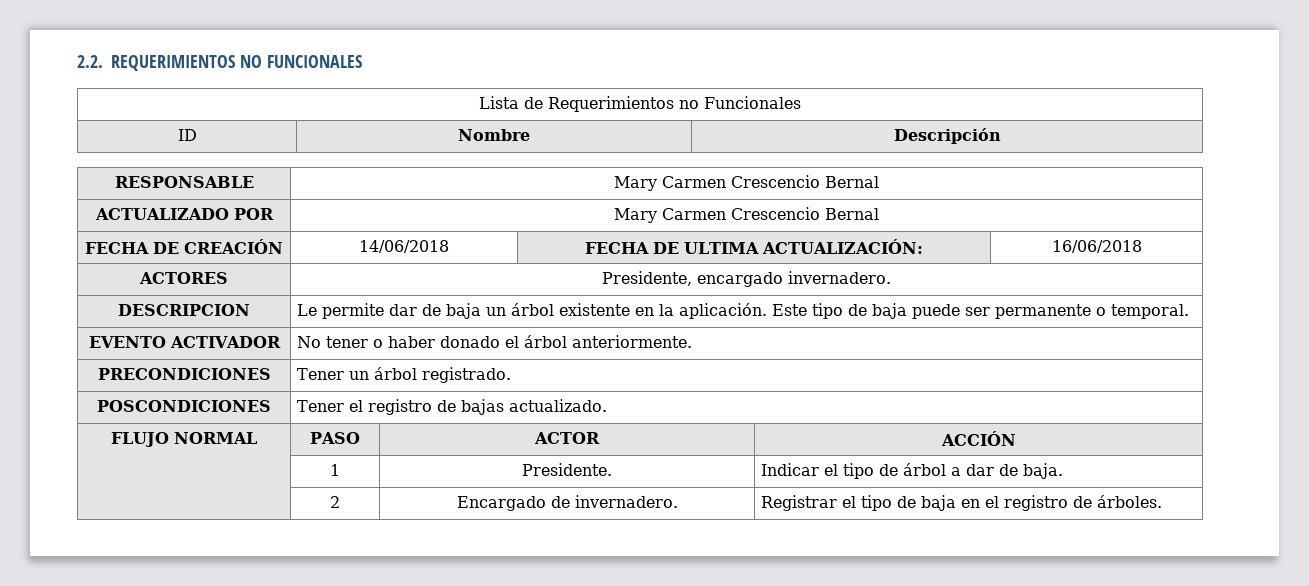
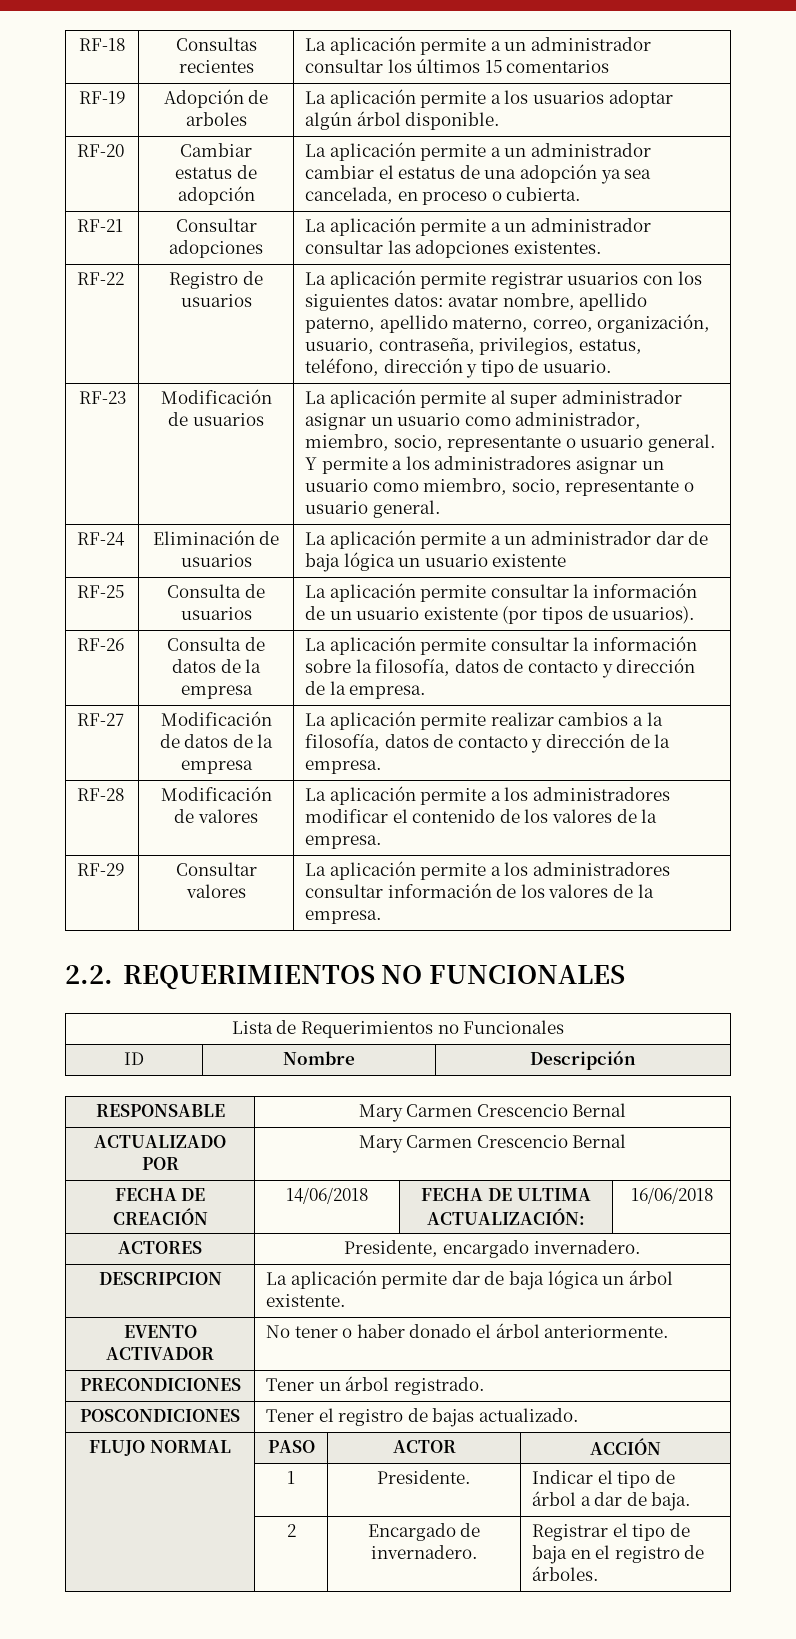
+ RF-18 | Consultas recientes | La aplicación permite a un administrador consultar los últimos 15 comentarios
+ RF-19 | Adopción de arboles | La aplicación permite a los usuarios adoptar algún árbol disponible.
+ RF-20 | Cambiar estatus de adopción | La aplicación permite a un administrador cambiar el estatus de una adopción ya sea cancelada, en proceso o cubierta.
+ RF-21 | Consultar adopciones | La aplicación permite a un administrador consultar las adopciones existentes.
+ RF-22 | Registro de usuarios | La aplicación permite registrar usuarios con los siguientes datos: avatar nombre, apellido paterno, apellido materno, correo, organización, usuario, contraseña, privilegios, estatus, teléfono, dirección y tipo de usuario.
+ RF-23 | Modificación de usuarios | La aplicación permite al super administrador asignar un usuario como administrador, miembro, socio, representante o usuario general. Y permite a los administradores asignar un usuario como miembro, socio, representante o usuario general.
+ RF-24 | Eliminación de usuarios | La aplicación permite a un administrador dar de baja lógica un usuario existente
+ RF-25 | Consulta de usuarios | La aplicación permite consultar la información de un usuario existente (por tipos de usuarios).
+ RF-26 | Consulta de datos de la empresa | La aplicación permite consultar la información sobre la filosofía, datos de contacto y dirección de la empresa.
+ RF-27 | Modificación de datos de la empresa | La aplicación permite realizar cambios a la filosofía, datos de contacto y dirección de la empresa.
+ RF-28 | Modificación de valores | La aplicación permite a los administradores modificar el contenido de los valores de la empresa.
+ RF-29 | Consultar valores | La aplicación permite a los administradores consultar información de los valores de la empresa.
- DESCRIPCION | Le permite dar de baja un árbol existente en la aplicación. Este tipo de baja puede ser permanente o temporal.
+ DESCRIPCION | La aplicación permite dar de baja lógica un árbol existente.

